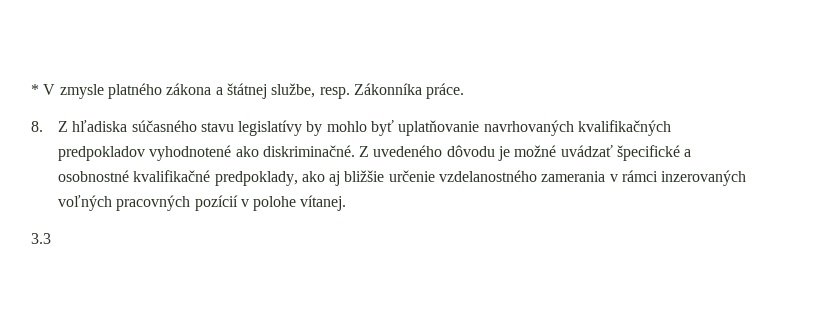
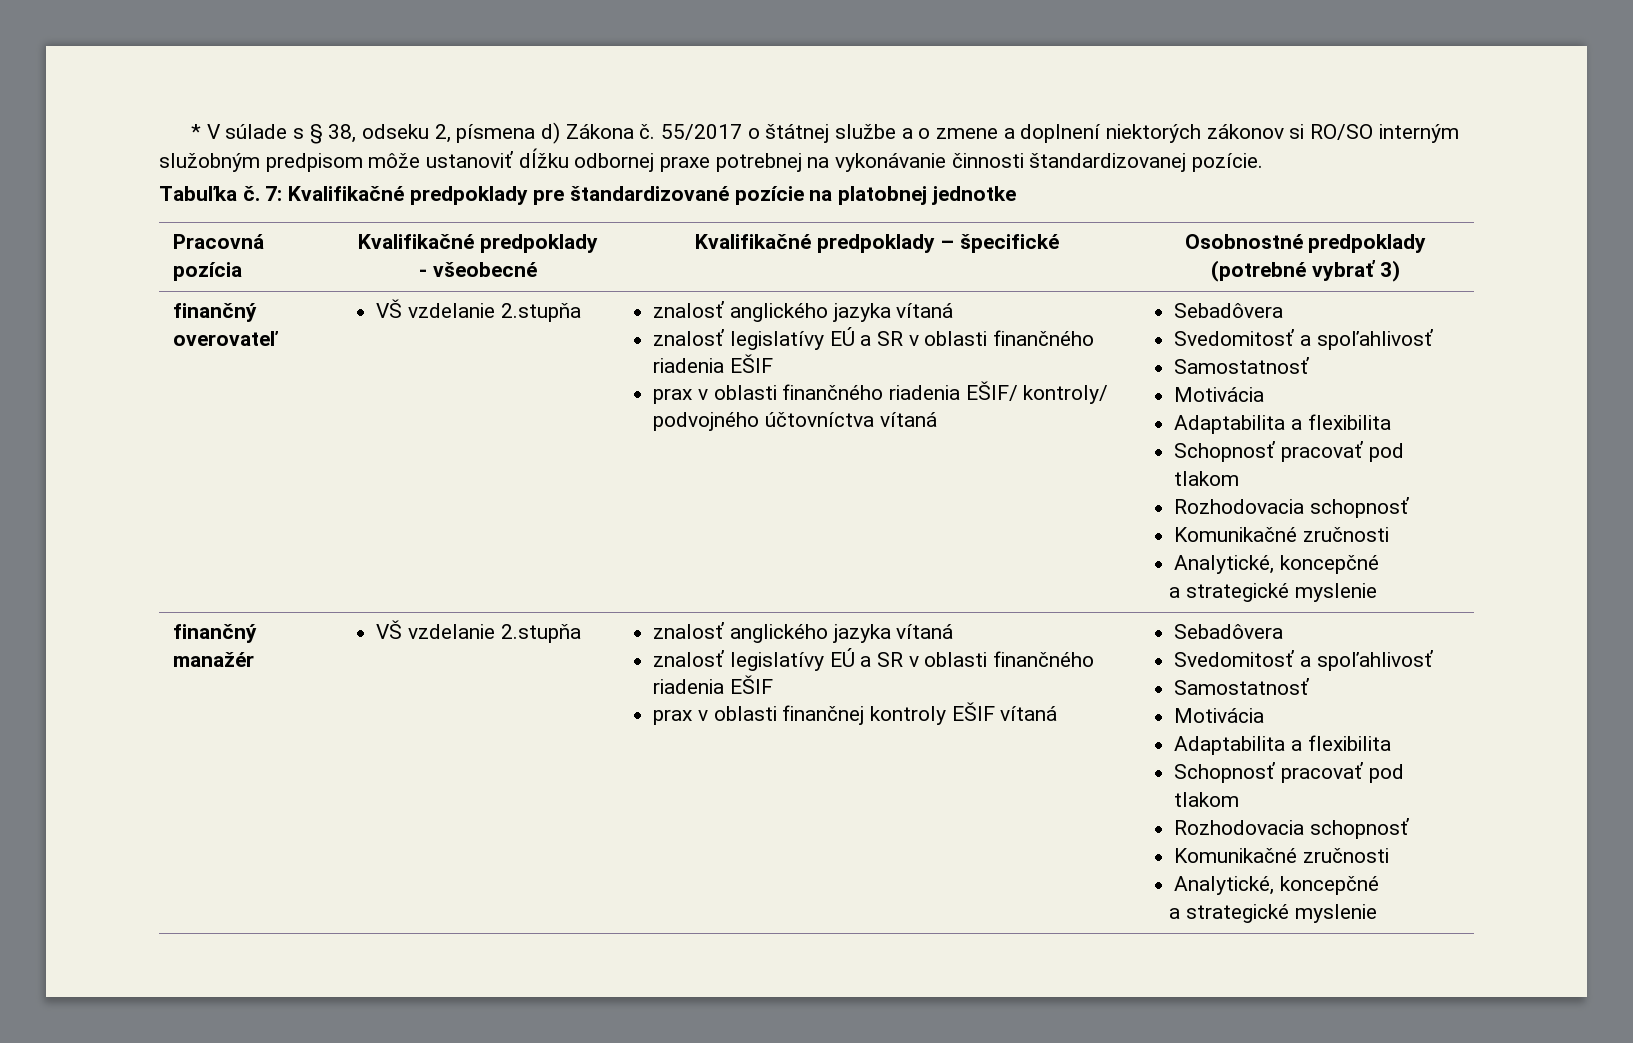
- * V zmysle platného zákona a štátnej službe, resp. Zákonníka práce.
- 8. Z hľadiska súčasného stavu legislatívy by mohlo byť uplatňovanie navrhovaných kvalifikačných predpokladov vyhodnotené ako diskriminačné. Z uvedeného dôvodu je možné uvádzať špecifické a osobnostné kvalifikačné predpoklady, ako aj bližšie určenie vzdelanostného zamerania v rámci inzerovaných voľných pracovných pozícií v polohe vítanej.
- 3.3
+ * V súlade s § 38, odseku 2, písmena d) Zákona č. 55/2017 o štátnej službe a o zmene a doplnení niektorých zákonov si RO/SO interným služobným predpisom môže ustanoviť dĺžku odbornej praxe potrebnej na vykonávanie činnosti štandardizovanej pozície.
+ Tabuľka č. 7: Kvalifikačné predpoklady pre štandardizované pozície na platobnej jednotke
+ Pracovná pozícia | Kvalifikačné predpoklady - všeobecné | Kvalifikačné predpoklady – špecifické | Osobnostné predpoklady (potrebné vybrať 3)
+ finančný overovateľ | VŠ vzdelanie 2.stupňa | znalosť anglického jazyka vítaná
+ znalosť legislatívy EÚ a SR v oblasti finančného riadenia EŠIF
+ prax v oblasti finančného riadenia EŠIF/ kontroly/ podvojného účtovníctva vítaná | Sebadôvera
+ Svedomitosť a spoľahlivosť
+ Samostatnosť
+ Motivácia
+ Adaptabilita a flexibilita
+ Schopnosť pracovať pod tlakom
+ Rozhodovacia schopnosť
+ Komunikačné zručnosti
+ Analytické, koncepčné
+ a strategické myslenie
+ finančný manažér | VŠ vzdelanie 2.stupňa | znalosť anglického jazyka vítaná
+ znalosť legislatívy EÚ a SR v oblasti finančného riadenia EŠIF
+ prax v oblasti finančnej kontroly EŠIF vítaná | Sebadôvera
+ Svedomitosť a spoľahlivosť
+ Samostatnosť
+ Motivácia
+ Adaptabilita a flexibilita
+ Schopnosť pracovať pod tlakom
+ Rozhodovacia schopnosť
+ Komunikačné zručnosti
+ Analytické, koncepčné
+ a strategické myslenie

